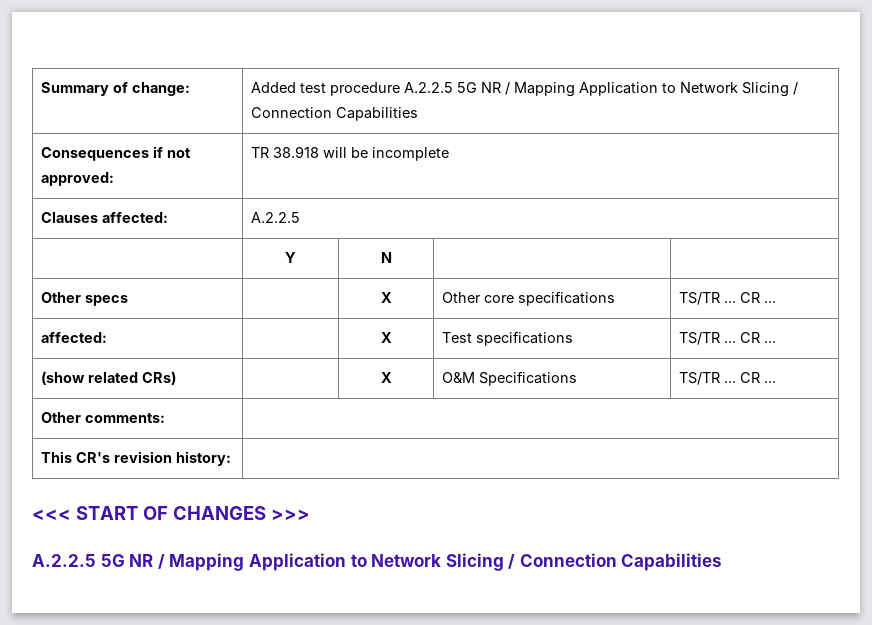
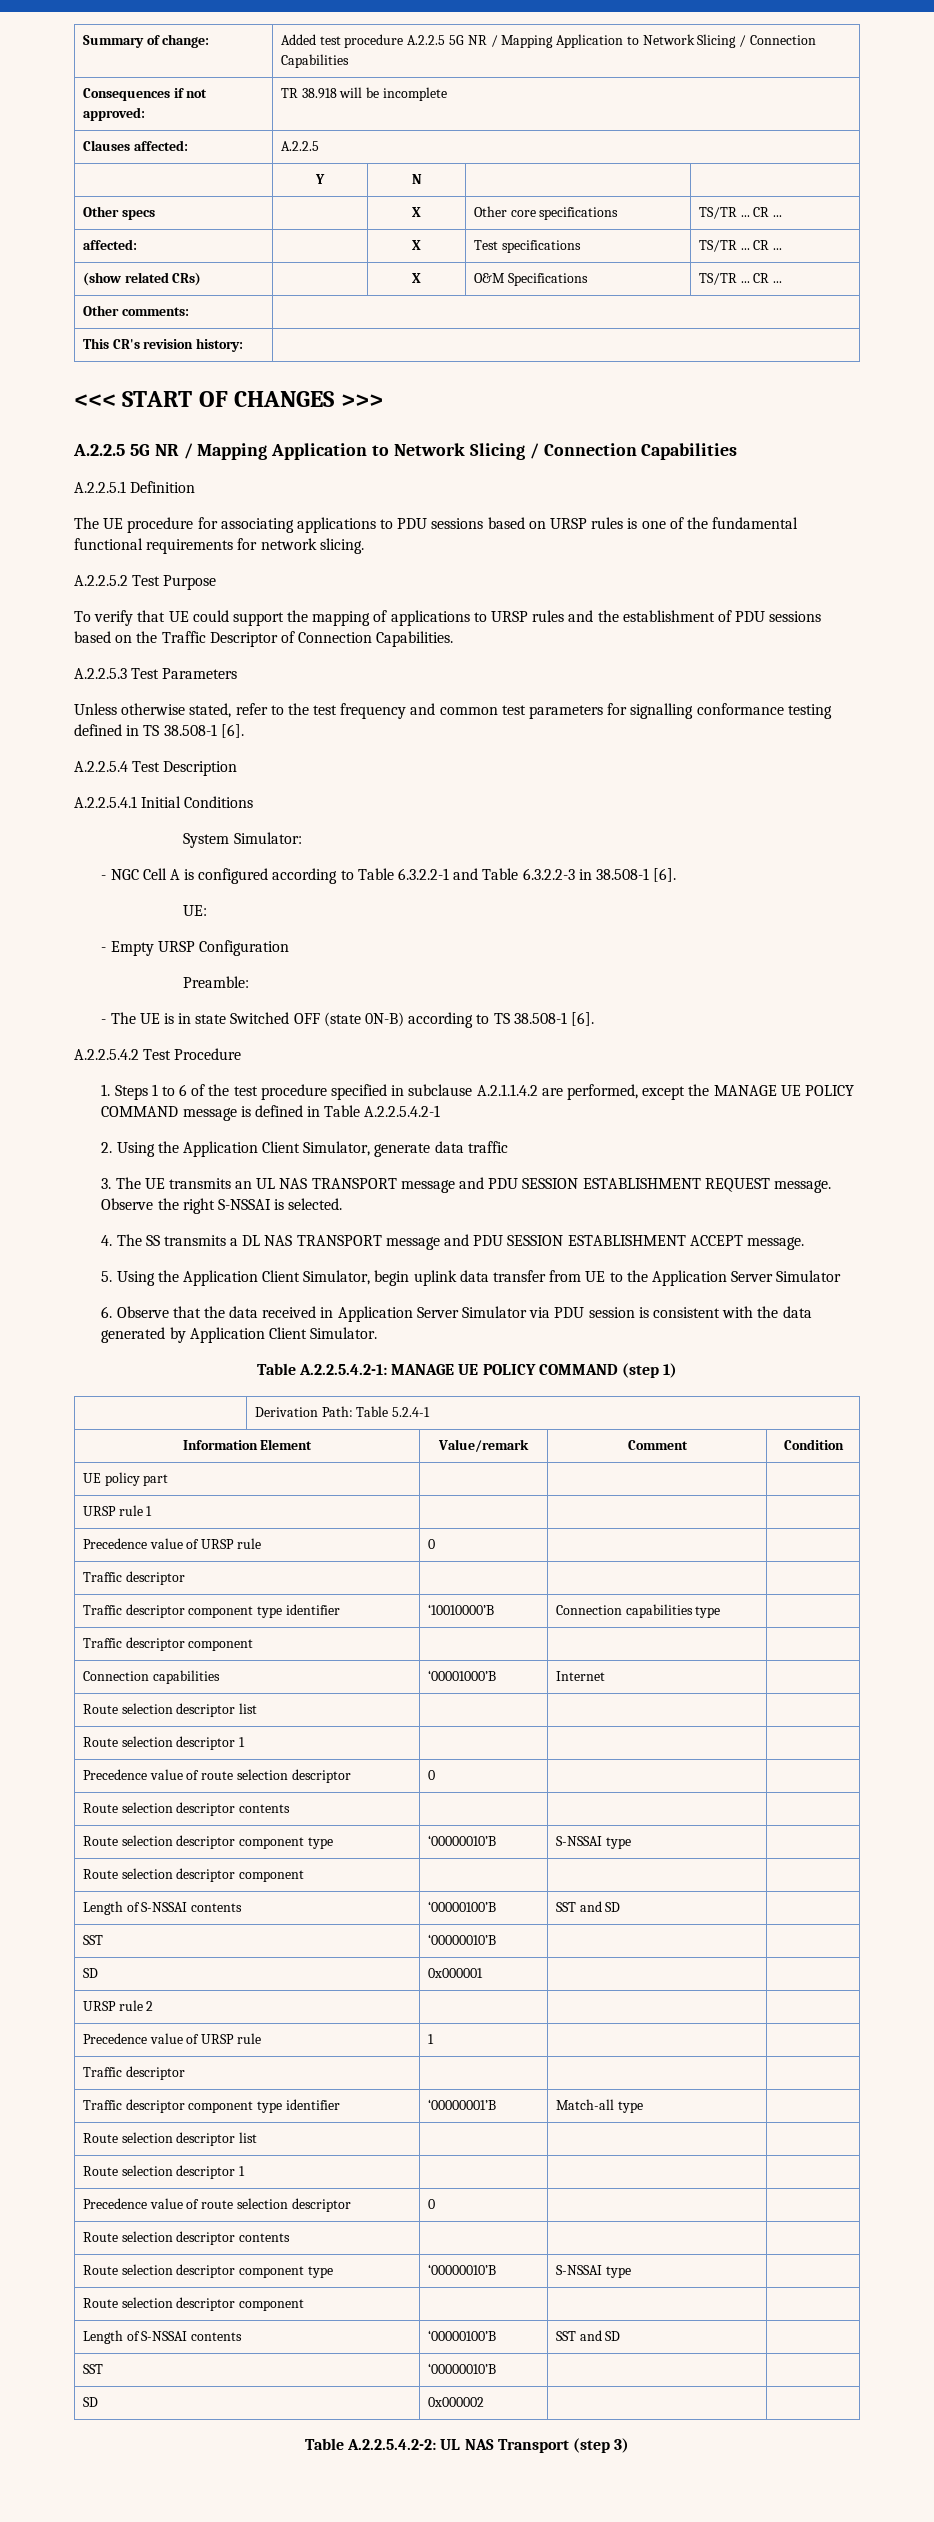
+ A.2.2.5.1 Definition
+ The UE procedure for associating applications to PDU sessions based on URSP rules is one of the fundamental functional requirements for network slicing.
+ A.2.2.5.2 Test Purpose
+ To verify that UE could support the mapping of applications to URSP rules and the establishment of PDU sessions based on the Traffic Descriptor of Connection Capabilities.
+ A.2.2.5.3 Test Parameters
+ Unless otherwise stated, refer to the test frequency and common test parameters for signalling conformance testing defined in TS 38.508-1 [6].
+ A.2.2.5.4 Test Description
+ A.2.2.5.4.1 Initial Conditions
+ System Simulator:
+ - NGC Cell A is configured according to Table 6.3.2.2-1 and Table 6.3.2.2-3 in 38.508-1 [6].
+ UE:
+ - Empty URSP Configuration
+ Preamble:
+ - The UE is in state Switched OFF (state 0N-B) according to TS 38.508-1 [6].
+ A.2.2.5.4.2 Test Procedure
+ 1. Steps 1 to 6 of the test procedure specified in subclause A.2.1.1.4.2 are performed, except the MANAGE UE POLICY COMMAND message is defined in Table A.2.2.5.4.2-1
+ 2. Using the Application Client Simulator, generate data traffic
+ 3. The UE transmits an UL NAS TRANSPORT message and PDU SESSION ESTABLISHMENT REQUEST message. Observe the right S-NSSAI is selected.
+ 4. The SS transmits a DL NAS TRANSPORT message and PDU SESSION ESTABLISHMENT ACCEPT message.
+ 5. Using the Application Client Simulator, begin uplink data transfer from UE to the Application Server Simulator
+ 6. Observe that the data received in Application Server Simulator via PDU session is consistent with the data generated by Application Client Simulator.
+ Table A.2.2.5.4.2-1: MANAGE UE POLICY COMMAND (step 1)
+ | Derivation Path: Table 5.2.4-1
+ Information Element | Value/remark | Comment | Condition
+ UE policy part | | |
+ URSP rule 1 | | |
+ Precedence value of URSP rule | 0 | |
+ Traffic descriptor | | |
+ Traffic descriptor component type identifier | ‘10010000’B | Connection capabilities type |
+ Traffic descriptor component | | |
+ Connection capabilities | ‘00001000’B | Internet |
+ Route selection descriptor list | | |
+ Route selection descriptor 1 | | |
+ Precedence value of route selection descriptor | 0 | |
+ Route selection descriptor contents | | |
+ Route selection descriptor component type | ‘00000010’B | S-NSSAI type |
+ Route selection descriptor component | | |
+ Length of S-NSSAI contents | ‘00000100’B | SST and SD |
+ SST | ‘00000010’B | |
+ SD | 0x000001 | |
+ URSP rule 2 | | |
+ Precedence value of URSP rule | 1 | |
+ Traffic descriptor | | |
+ Traffic descriptor component type identifier | ‘00000001’B | Match-all type |
+ Route selection descriptor list | | |
+ Route selection descriptor 1 | | |
+ Precedence value of route selection descriptor | 0 | |
+ Route selection descriptor contents | | |
+ Route selection descriptor component type | ‘00000010’B | S-NSSAI type |
+ Route selection descriptor component | | |
+ Length of S-NSSAI contents | ‘00000100’B | SST and SD |
+ SST | ‘00000010’B | |
+ SD | 0x000002 | |
+ Table A.2.2.5.4.2-2: UL NAS Transport (step 3)

